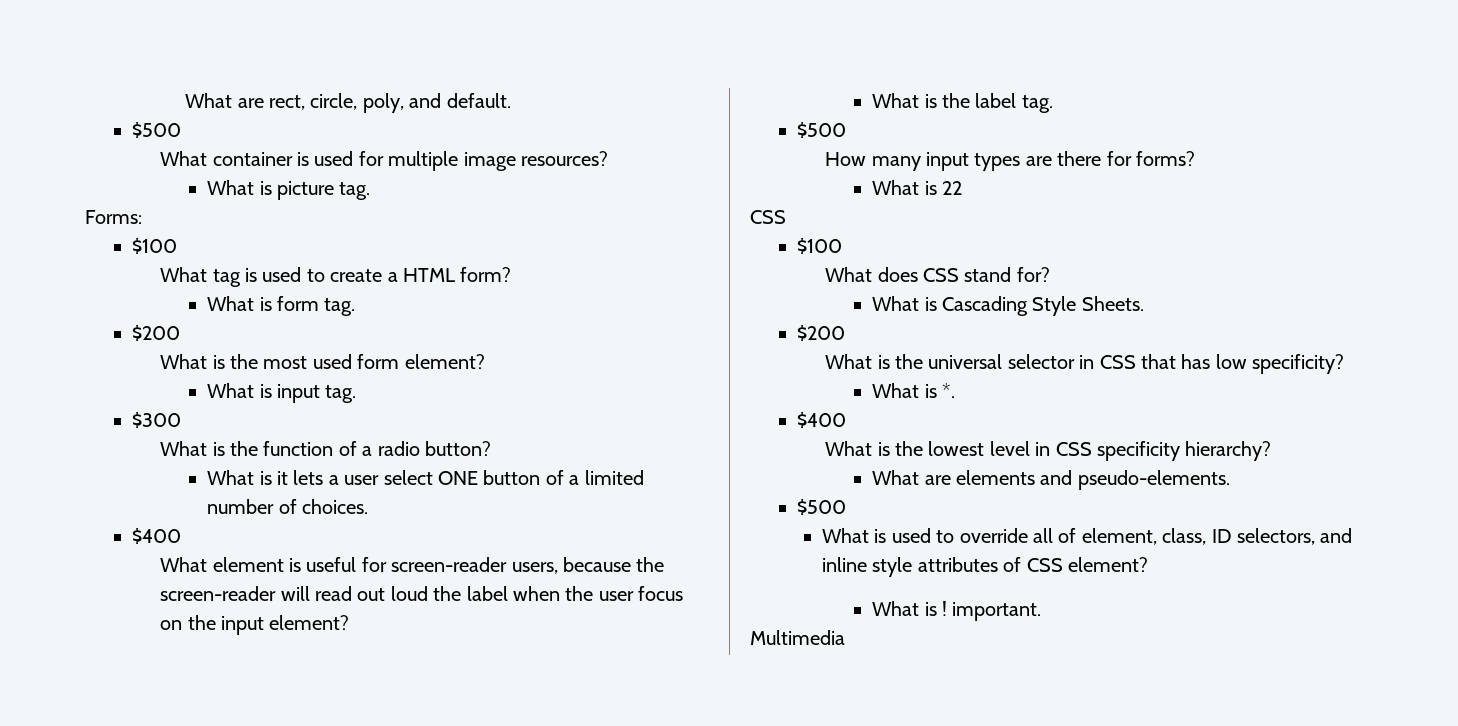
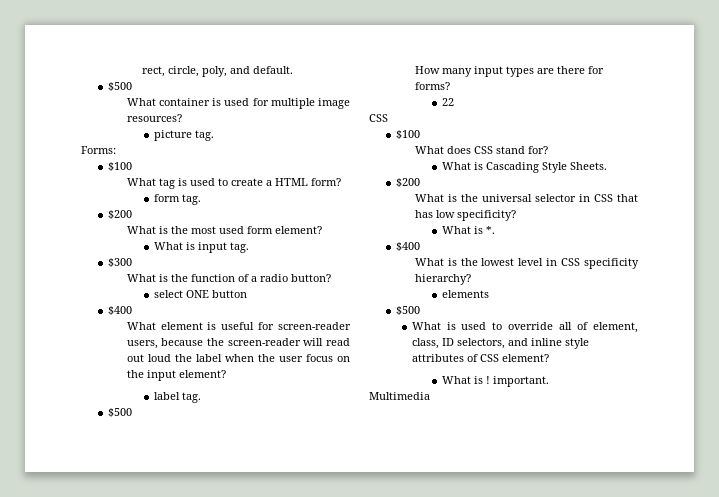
- What are rect, circle, poly, and default.
+ rect, circle, poly, and default.
- What is picture tag.
+ picture tag.
- What is form tag.
+ form tag.
- What is it lets a user select ONE button of a limited number of choices.
+ select ONE button
- What is the label tag.
+ label tag.
- What is 22
+ 22
- What are elements and pseudo-elements.
+ elements

